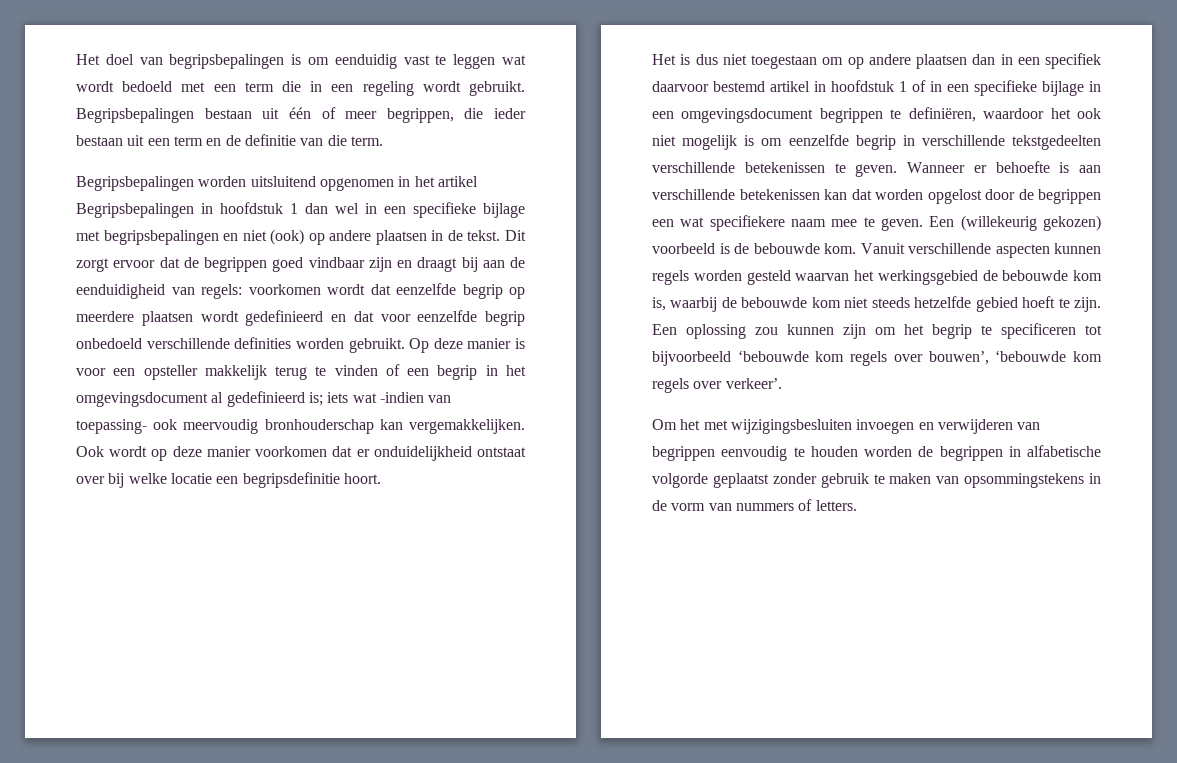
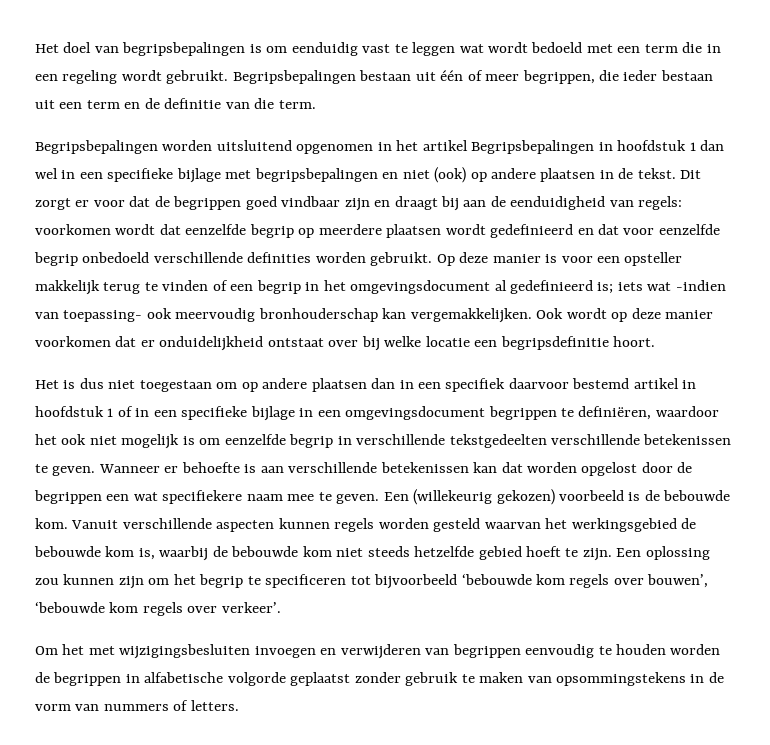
- Dit zorgt ervoor dat de begrippen goed vindbaar zijn en draagt bij aan de eenduidigheid van regels: voorkomen wordt dat eenzelfde begrip op meerdere plaatsen wordt gedefinieerd en dat voor eenzelfde begrip onbedoeld verschillende definities worden gebruikt.
+ Dit zorgt er voor dat de begrippen goed vindbaar zijn en draagt bij aan de eenduidigheid van regels: voorkomen wordt dat eenzelfde begrip op meerdere plaatsen wordt gedefinieerd en dat voor eenzelfde begrip onbedoeld verschillende definities worden gebruikt.

